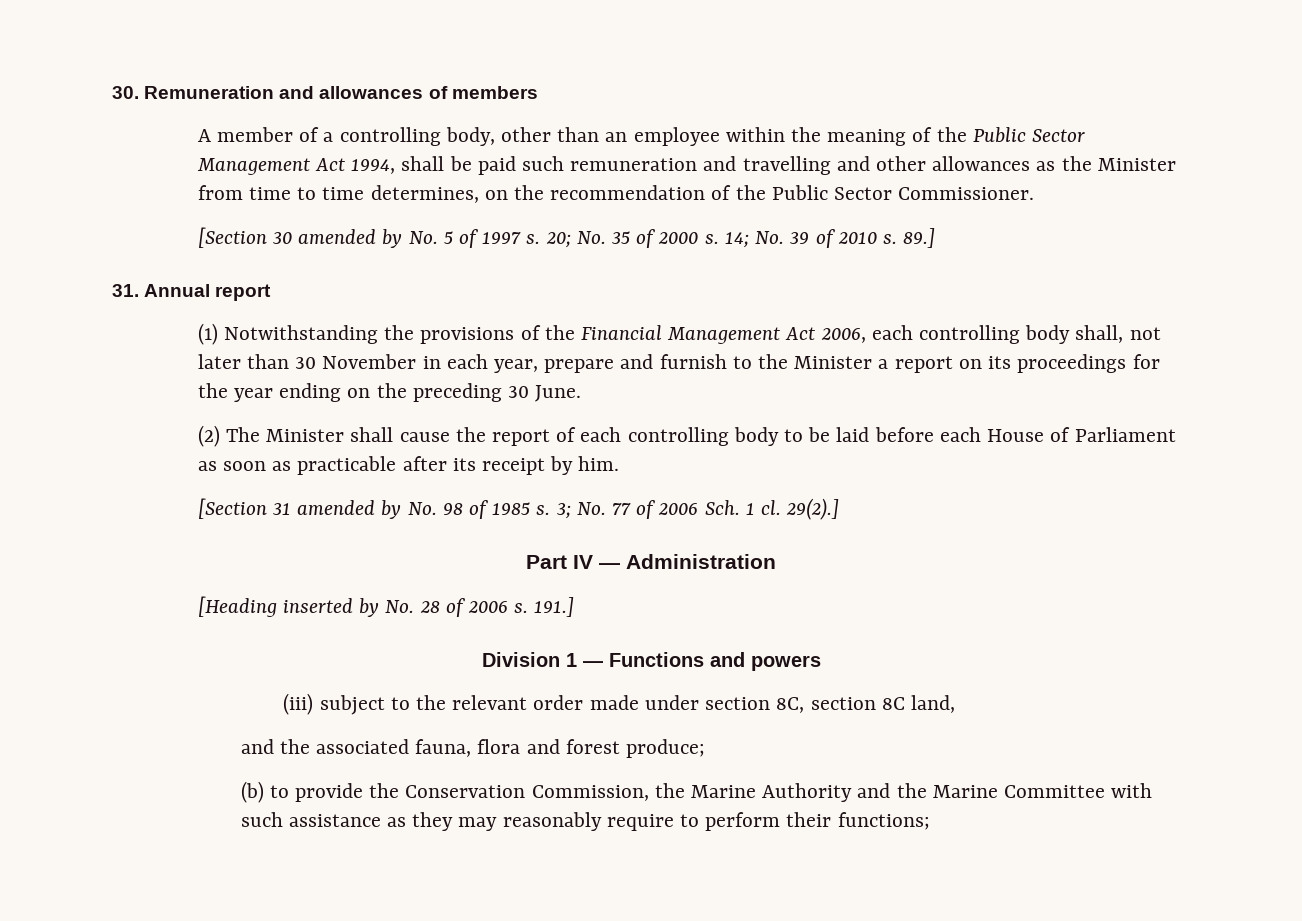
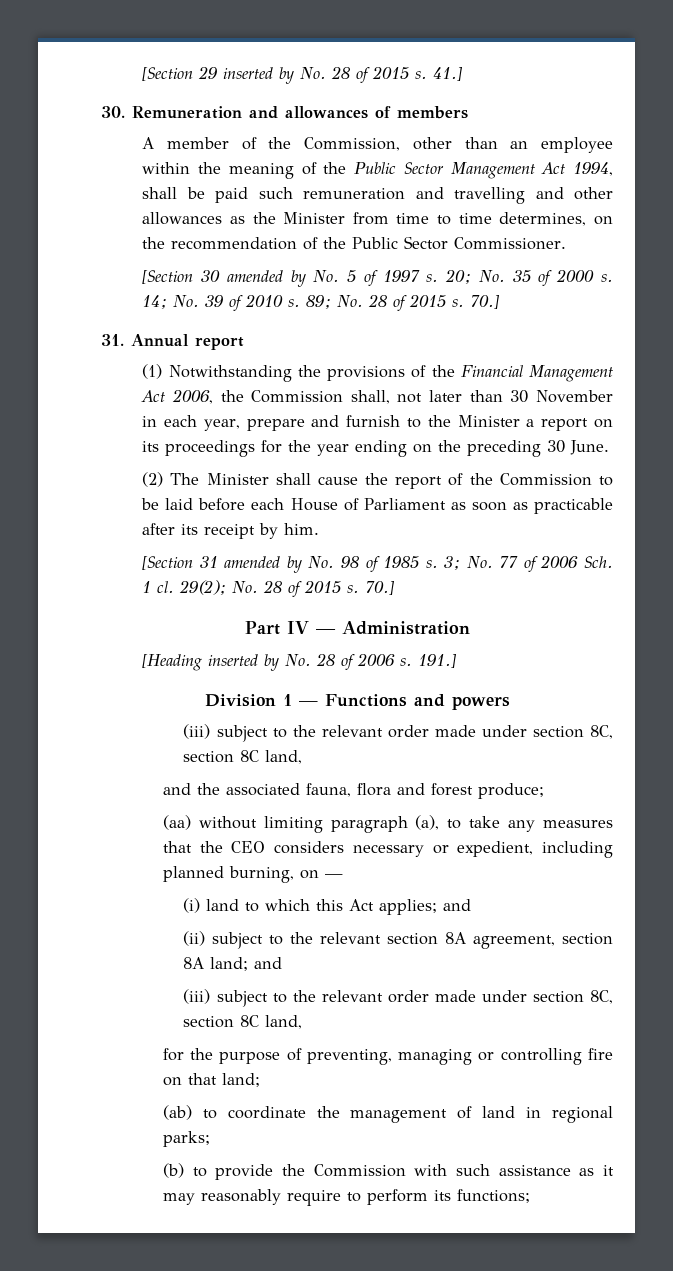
+ [Section 29 inserted by No. 28 of 2015 s. 41.]
- A member of a controlling body, other than an employee within the meaning of the Public Sector Management Act 1994, shall be paid such remuneration and travelling and other allowances as the Minister from time to time determines, on the recommendation of the Public Sector Commissioner.
+ A member of the Commission, other than an employee within the meaning of the Public Sector Management Act 1994, shall be paid such remuneration and travelling and other allowances as the Minister from time to time determines, on the recommendation of the Public Sector Commissioner.
- 89.]
+ 89; No. 28 of 2015 s. 70.]
- (1) Notwithstanding the provisions of the Financial Management Act 2006, each controlling body shall, not later than 30 November in each year, prepare and furnish to the Minister a report on its proceedings for the year ending on the preceding 30 June.
+ (1) Notwithstanding the provisions of the Financial Management Act 2006, the Commission shall, not later than 30 November in each year, prepare and furnish to the Minister a report on its proceedings for the year ending on the preceding 30 June.
- (2) The Minister shall cause the report of each controlling body to be laid before each House of Parliament as soon as practicable after its receipt by him.
+ (2) The Minister shall cause the report of the Commission to be laid before each House of Parliament as soon as practicable after its receipt by him.
- 29(2).]
+ 29(2); No. 28 of 2015 s. 70.]
- (b) to provide the Conservation Commission, the Marine Authority and the Marine Committee with such assistance as they may reasonably require to perform their functions;
+ (aa) without limiting paragraph (a), to take any measures that the CEO considers necessary or expedient, including planned burning, on —
+ (i) land to which this Act applies; and
+ (ii) subject to the relevant section 8A agreement, section 8A land; and
+ (iii) subject to the relevant order made under section 8C, section 8C land,
+ for the purpose of preventing, managing or controlling fire on that land;
+ (ab) to coordinate the management of land in regional parks;
+ (b) to provide the Commission with such assistance as it may reasonably require to perform its functions;

